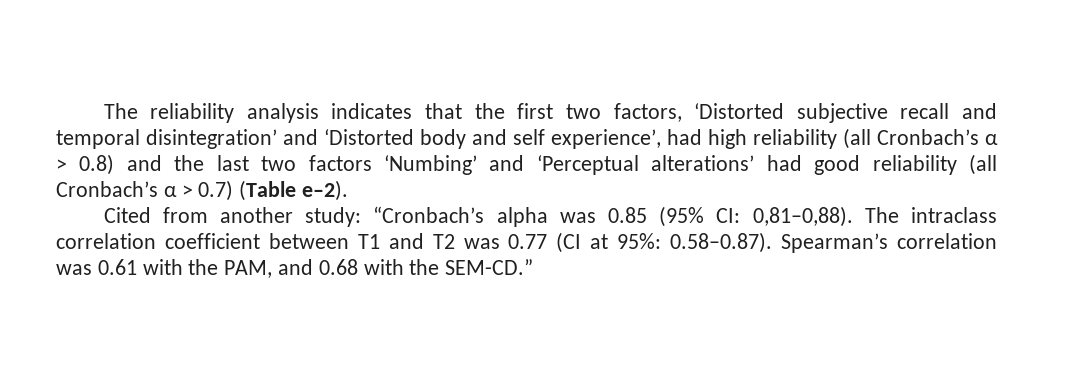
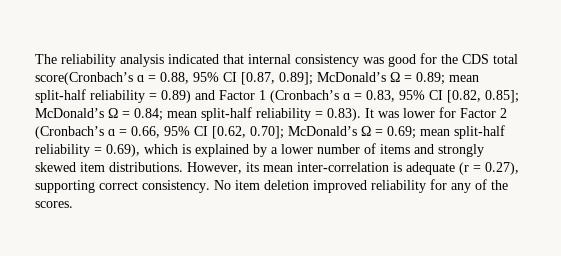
- The reliability analysis indicates that the first two factors, ‘Distorted subjective recall and temporal disintegration’ and ‘Distorted body and self experience’, had high reliability (all Cronbach’s α > 0.8) and the last two factors ‘Numbing’ and ‘Perceptual alterations’ had good reliability (all Cronbach’s α > 0.7) (Table e–2).
- Cited from another study: “Cronbach’s alpha was 0.85 (95% CI: 0,81–0,88). The intraclass correlation coefficient between T1 and T2 was 0.77 (CI at 95%: 0.58–0.87). Spearman’s correlation was 0.61 with the PAM, and 0.68 with the SEM-CD.”
+ The reliability analysis indicated that internal consistency was good for the CDS total score(Cronbach’s ɑ = 0.88, 95% CI [0.87, 0.89]; McDonald’s Ω = 0.89; mean split-half reliability = 0.89) and Factor 1 (Cronbach’s ɑ = 0.83, 95% CI [0.82, 0.85]; McDonald’s Ω = 0.84; mean split-half reliability = 0.83). It was lower for Factor 2 (Cronbach’s ɑ = 0.66, 95% CI [0.62, 0.70]; McDonald’s Ω = 0.69; mean split-half reliability = 0.69), which is explained by a lower number of items and strongly skewed item distributions. However, its mean inter-correlation is adequate (r = 0.27), supporting correct consistency. No item deletion improved reliability for any of the scores.

